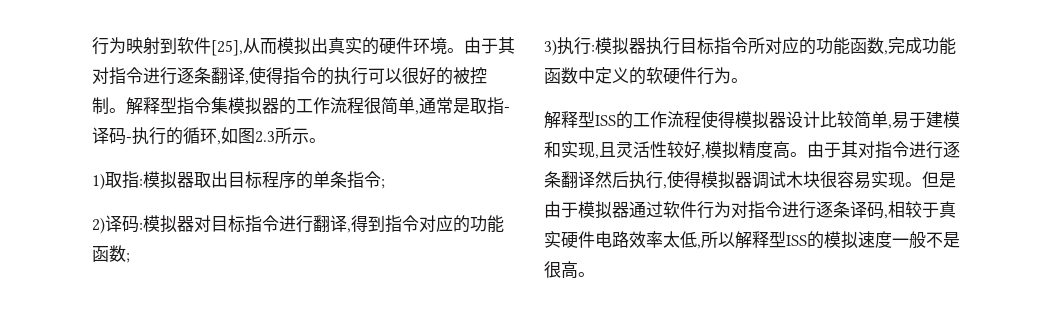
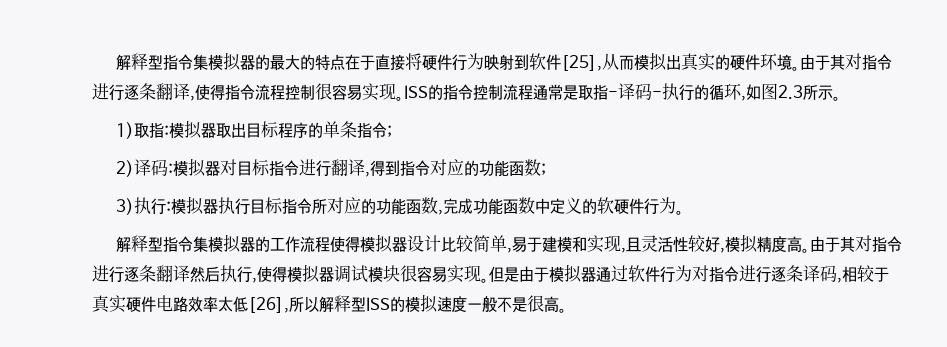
- 行为映射到软件[25],从而模拟出真实的硬件环境。
+ 解释型指令集模拟器的最大的特点在于直接将硬件行为映射到软件[25],从而模拟出真实的硬件环境。
- 由于其对指令进行逐条翻译,使得指令的执行可以很好的被控制。解释型指令集模拟器的工作流程很简单,通常是取指-译码-执行的循环,如图2.3所示。
+ 由于其对指令进行逐条翻译,使得指令流程控制很容易实现。ISS的指令控制流程通常是取指-译码-执行的循环,如图2.3所示。
- 解释型ISS的工作流程使得模拟器设计比较简单,易于建模和实现,且灵活性较好,模拟精度高。
+ 解释型指令集模拟器的工作流程使得模拟器设计比较简单,易于建模和实现,且灵活性较好,模拟精度高。
- 由于其对指令进行逐条翻译然后执行,使得模拟器调试木块很容易实现。
+ 由于其对指令进行逐条翻译然后执行,使得模拟器调试模块很容易实现。
- 但是由于模拟器通过软件行为对指令进行逐条译码,相较于真实硬件电路效率太低,所以解释型ISS的模拟速度一般不是很高。
+ 但是由于模拟器通过软件行为对指令进行逐条译码,相较于真实硬件电路效率太低[26],所以解释型ISS的模拟速度一般不是很高。

